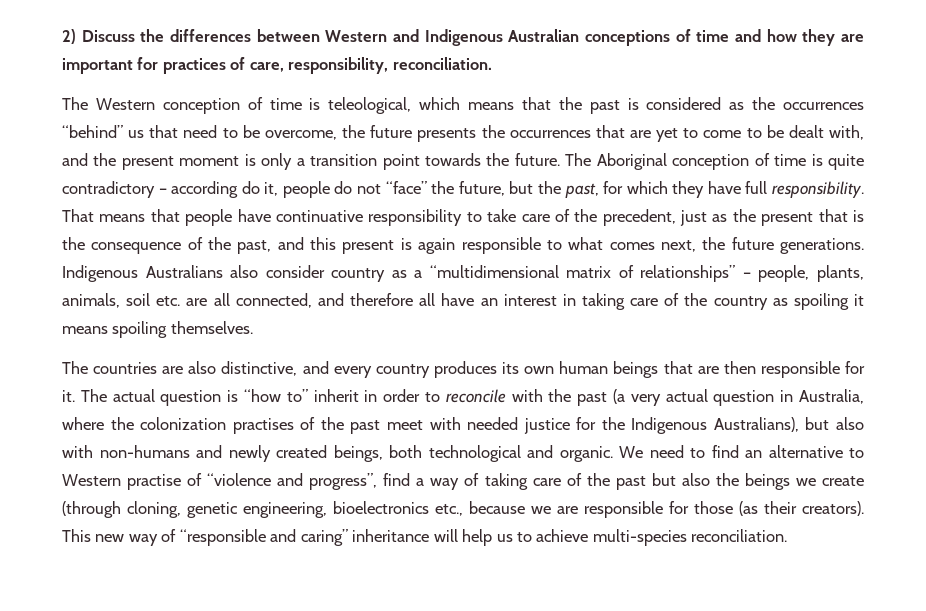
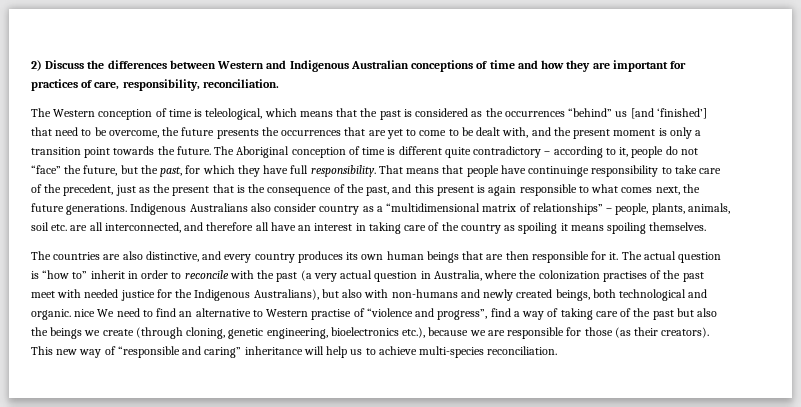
- The Western conception of time is teleological, which means that the past is considered as the occurrences “behind” us that need to be overcome, the future presents the occurrences that are yet to come to be dealt with, and the present moment is only a transition point towards the future.
+ The Western conception of time is teleological, which means that the past is considered as the occurrences “behind” us [and ‘finished’] that need to be overcome, the future presents the occurrences that are yet to come to be dealt with, and the present moment is only a transition point towards the future.
- The Aboriginal conception of time is quite contradictory – according do it, people do not “face” the future, but the past, for which they have full responsibility.
+ The Aboriginal conception of time is different quite contradictory – according to it, people do not “face” the future, but the past, for which they have full responsibility.
- That means that people have continuative responsibility to take care of the precedent, just as the present that is the consequence of the past, and this present is again responsible to what comes next, the future generations.
+ That means that people have continuinge responsibility to take care of the precedent, just as the present that is the consequence of the past, and this present is again responsible to what comes next, the future generations.
- Indigenous Australians also consider country as a “multidimensional matrix of relationships” – people, plants, animals, soil etc. are all connected, and therefore all have an interest in taking care of the country as spoiling it means spoiling themselves.
+ Indigenous Australians also consider country as a “multidimensional matrix of relationships” – people, plants, animals, soil etc. are all interconnected, and therefore all have an interest in taking care of the country as spoiling it means spoiling themselves.
- The actual question is “how to” inherit in order to reconcile with the past (a very actual question in Australia, where the colonization practises of the past meet with needed justice for the Indigenous Australians), but also with non-humans and newly created beings, both technological and organic. We need to find an alternative to Western practise of “violence and progress”, find a way of taking care of the past but also the beings we create (through cloning, genetic engineering, bioelectronics etc., because we are responsible for those (as their creators).
+ The actual question is “how to” inherit in order to reconcile with the past (a very actual question in Australia, where the colonization practises of the past meet with needed justice for the Indigenous Australians), but also with non-humans and newly created beings, both technological and organic. nice We need to find an alternative to Western practise of “violence and progress”, find a way of taking care of the past but also the beings we create (through cloning, genetic engineering, bioelectronics etc.), because we are responsible for those (as their creators).

